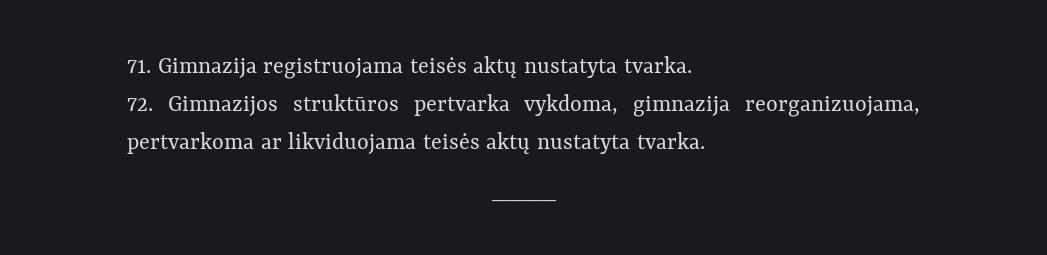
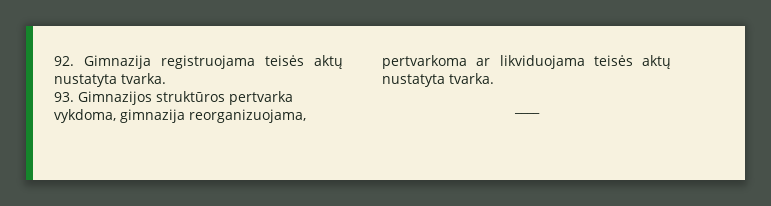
- 71. Gimnazija registruojama teisės aktų nustatyta tvarka.
+ 92. Gimnazija registruojama teisės aktų nustatyta tvarka.
- 72. Gimnazijos struktūros pertvarka vykdoma, gimnazija reorganizuojama, pertvarkoma ar likviduojama teisės aktų nustatyta tvarka.
+ 93. Gimnazijos struktūros pertvarka vykdoma, gimnazija reorganizuojama, pertvarkoma ar likviduojama teisės aktų nustatyta tvarka.

